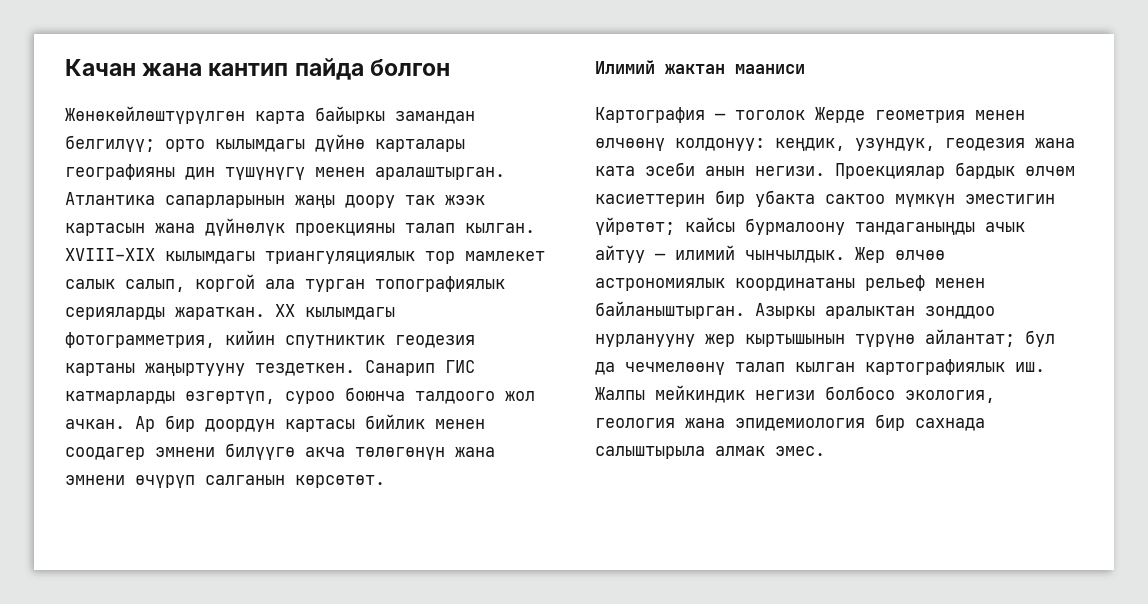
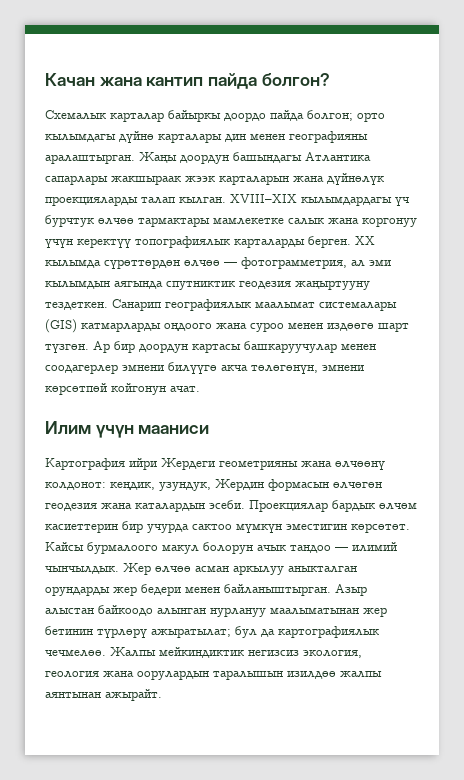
- Качан жана кантип пайда болгон
- Жөнөкөйлөштүрүлгөн карта байыркы замандан белгилүү; орто кылымдагы дүйнө карталары географияны дин түшүнүгү менен аралаштырган. Атлантика сапарларынын жаңы доору так жээк картасын жана дүйнөлүк проекцияны талап кылган.
+ Качан жана кантип пайда болгон?
+ Схемалык карталар байыркы доордо пайда болгон; орто кылымдагы дүйнө карталары дин менен географияны аралаштырган. Жаңы доордун башындагы Атлантика сапарлары жакшыраак жээк карталарын жана дүйнөлүк проекцияларды талап кылган.
- XVIII–XIX кылымдагы триангуляциялык тор мамлекет салык салып, коргой ала турган топографиялык серияларды жараткан. XX кылымдагы фотограмметрия, кийин спутниктик геодезия картаны жаңыртууну тездеткен.
+ XVIII–XIX кылымдардагы үч бурчтук өлчөө тармактары мамлекетке салык жана коргонуу үчүн керектүү топографиялык карталарды берген. XX кылымда сүрөттөрдөн өлчөө — фотограмметрия, ал эми кылымдын аягында спутниктик геодезия жаңыртууну тездеткен.
- Санарип ГИС катмарларды өзгөртүп, суроо боюнча талдоого жол ачкан. Ар бир доордун картасы бийлик менен соодагер эмнени билүүгө акча төлөгөнүн жана эмнени өчүрүп салганын көрсөтөт.
- Илимий жактан мааниси
- Картография — тоголок Жерде геометрия менен өлчөөнү колдонуу: кеңдик, узундук, геодезия жана ката эсеби анын негизи.
+ Санарип географиялык маалымат системалары (GIS) катмарларды оңдоого жана суроо менен издөөгө шарт түзгөн. Ар бир доордун картасы башкаруучулар менен соодагерлер эмнени билүүгө акча төлөгөнүн, эмнени көрсөтпөй койгонун ачат.
+ Илим үчүн мааниси
+ Картография ийри Жердеги геометрияны жана өлчөөнү колдонот: кеңдик, узундук, Жердин формасын өлчөгөн геодезия жана каталардын эсеби.
- Проекциялар бардык өлчөм касиеттерин бир убакта сактоо мүмкүн эместигин үйрөтөт; кайсы бурмалоону тандаганыңды ачык айтуу — илимий чынчылдык.
+ Проекциялар бардык өлчөм касиеттерин бир учурда сактоо мүмкүн эместигин көрсөтөт. Кайсы бурмалоого макул болорун ачык тандоо — илимий чынчылдык.
- Жер өлчөө астрономиялык координатаны рельеф менен байланыштырган. Азыркы аралыктан зонддоо нурланууну жер кыртышынын түрүнө айлантат; бул да чечмелөөнү талап кылган картографиялык иш. Жалпы мейкиндик негизи болбосо экология, геология жана эпидемиология бир сахнада салыштырыла алмак эмес.
+ Жер өлчөө асман аркылуу аныкталган орундарды жер бедери менен байланыштырган. Азыр алыстан байкоодо алынган нурлануу маалыматынан жер бетинин түрлөрү ажыратылат; бул да картографиялык чечмелөө. Жалпы мейкиндиктик негизсиз экология, геология жана оорулардын таралышын изилдөө жалпы аянтынан ажырайт.

